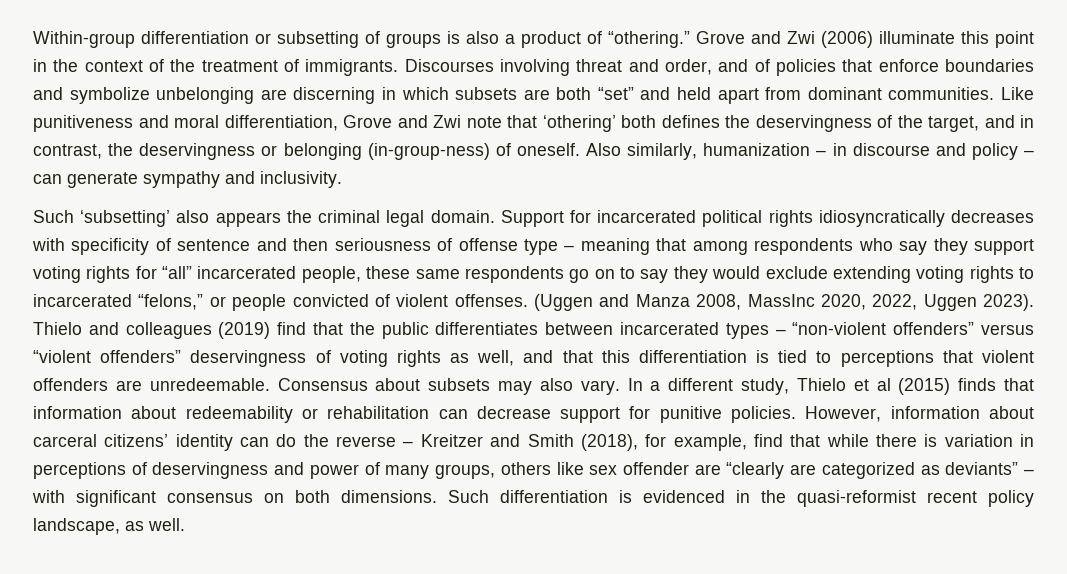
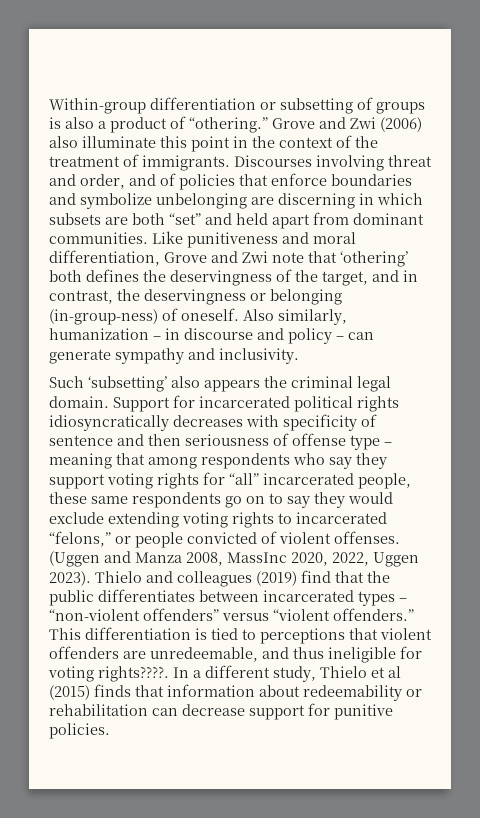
- Grove and Zwi (2006) illuminate this point in the context of the treatment of immigrants.
+ Grove and Zwi (2006) also illuminate this point in the context of the treatment of immigrants.
- Thielo and colleagues (2019) find that the public differentiates between incarcerated types – “non-violent offenders” versus “violent offenders” deservingness of voting rights as well, and that this differentiation is tied to perceptions that violent offenders are unredeemable. Consensus about subsets may also vary.
+ Thielo and colleagues (2019) find that the public differentiates between incarcerated types – “non-violent offenders” versus “violent offenders.” This differentiation is tied to perceptions that violent offenders are unredeemable, and thus ineligible for voting rights????.
- However, information about carceral citizens’ identity can do the reverse – Kreitzer and Smith (2018), for example, find that while there is variation in perceptions of deservingness and power of many groups, others like sex offender are “clearly are categorized as deviants” – with significant consensus on both dimensions. Such differentiation is evidenced in the quasi-reformist recent policy landscape, as well.

